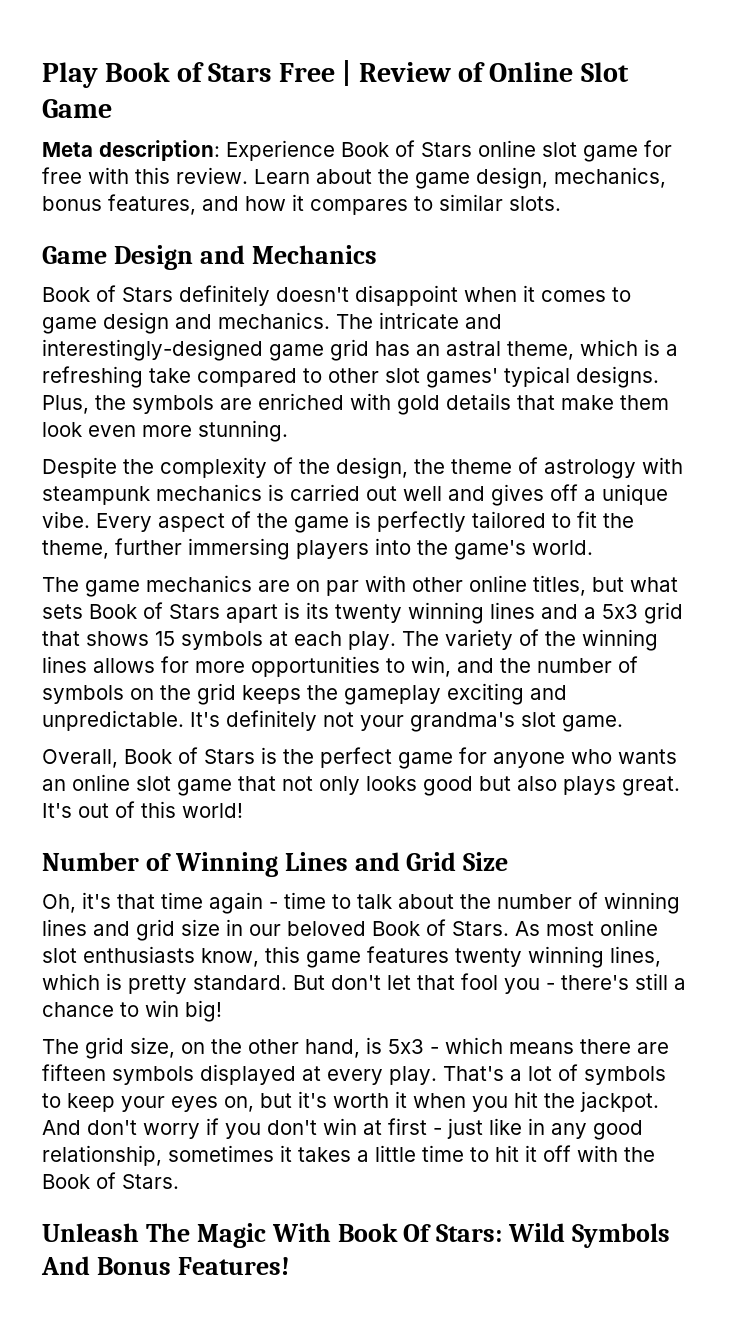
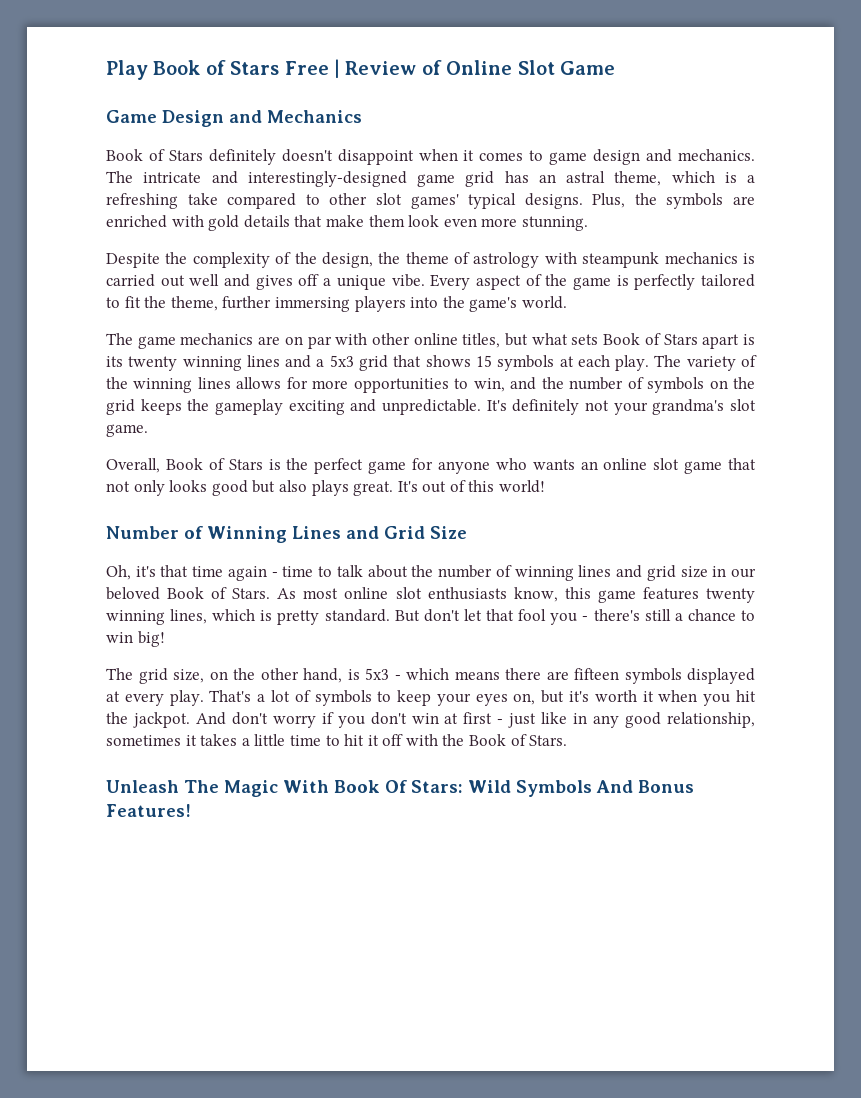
- Meta description: Experience Book of Stars online slot game for free with this review. Learn about the game design, mechanics, bonus features, and how it compares to similar slots.

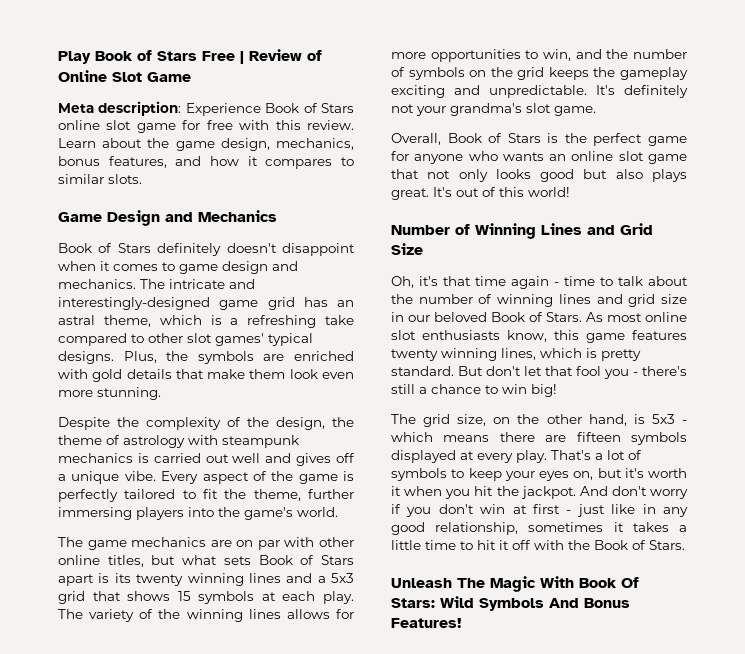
+ Meta description: Experience Book of Stars online slot game for free with this review. Learn about the game design, mechanics, bonus features, and how it compares to similar slots.

